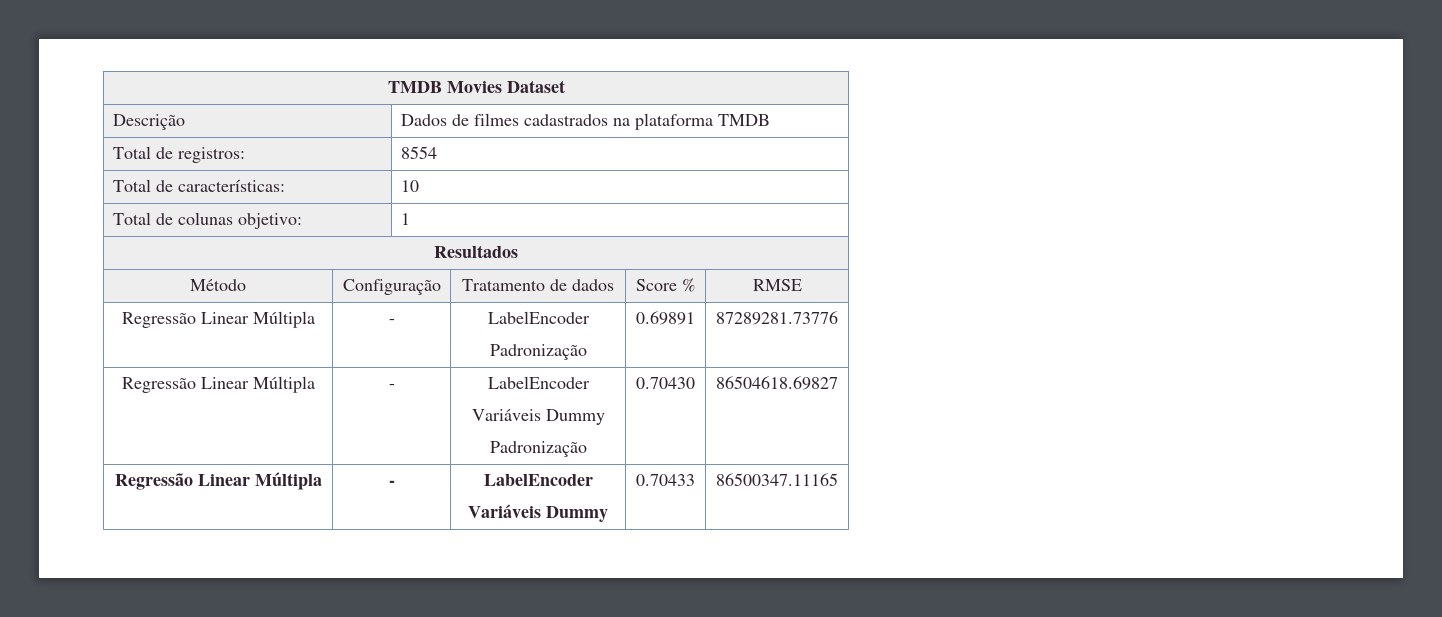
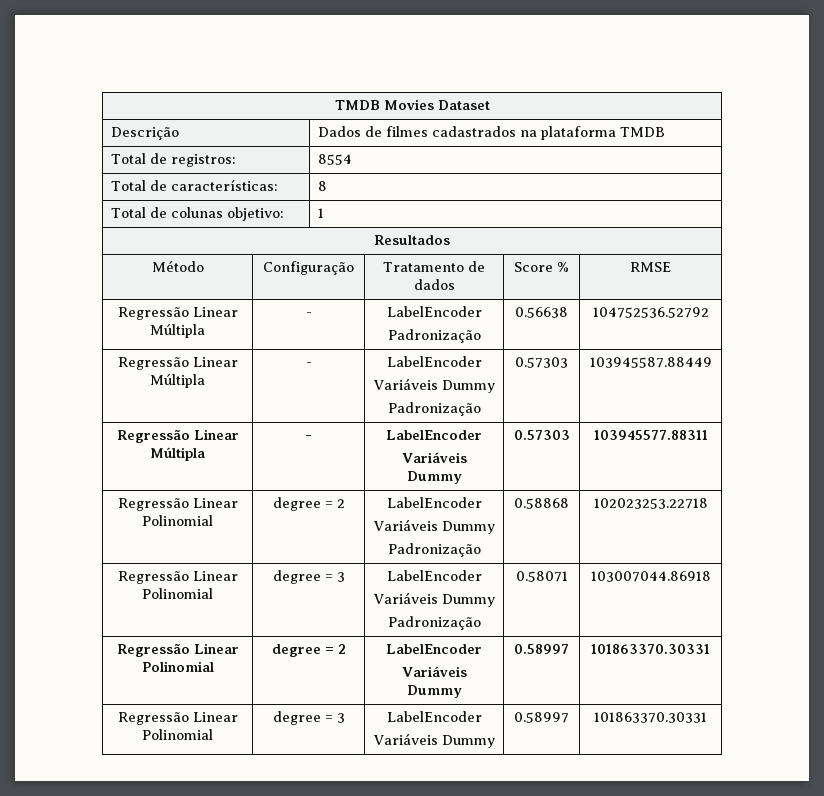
- Total de características: | 10
+ Total de características: | 8
  Método | Configuração | Tratamento de dados | Score % | RMSE
  Regressão Linear Múltipla | - | LabelEncoder
- Padronização | 0.69891 | 87289281.73776
+ Padronização | 0.56638 | 104752536.52792
  Regressão Linear Múltipla | - | LabelEncoder
  Variáveis Dummy
- Padronização | 0.70430 | 86504618.69827
+ Padronização | 0.57303 | 103945587.88449
  Regressão Linear Múltipla | - | LabelEncoder
- Variáveis Dummy | 0.70433 | 86500347.11165
+ Variáveis Dummy | 0.57303 | 103945577.88311
+ Regressão Linear Polinomial | degree = 2 | LabelEncoder
+ Variáveis Dummy
+ Padronização | 0.58868 | 102023253.22718
+ Regressão Linear Polinomial | degree = 3 | LabelEncoder
+ Variáveis Dummy
+ Padronização | 0.58071 | 103007044.86918
+ Regressão Linear Polinomial | degree = 2 | LabelEncoder
+ Variáveis Dummy | 0.58997 | 101863370.30331
+ Regressão Linear Polinomial | degree = 3 | LabelEncoder
+ Variáveis Dummy | 0.58997 | 101863370.30331

